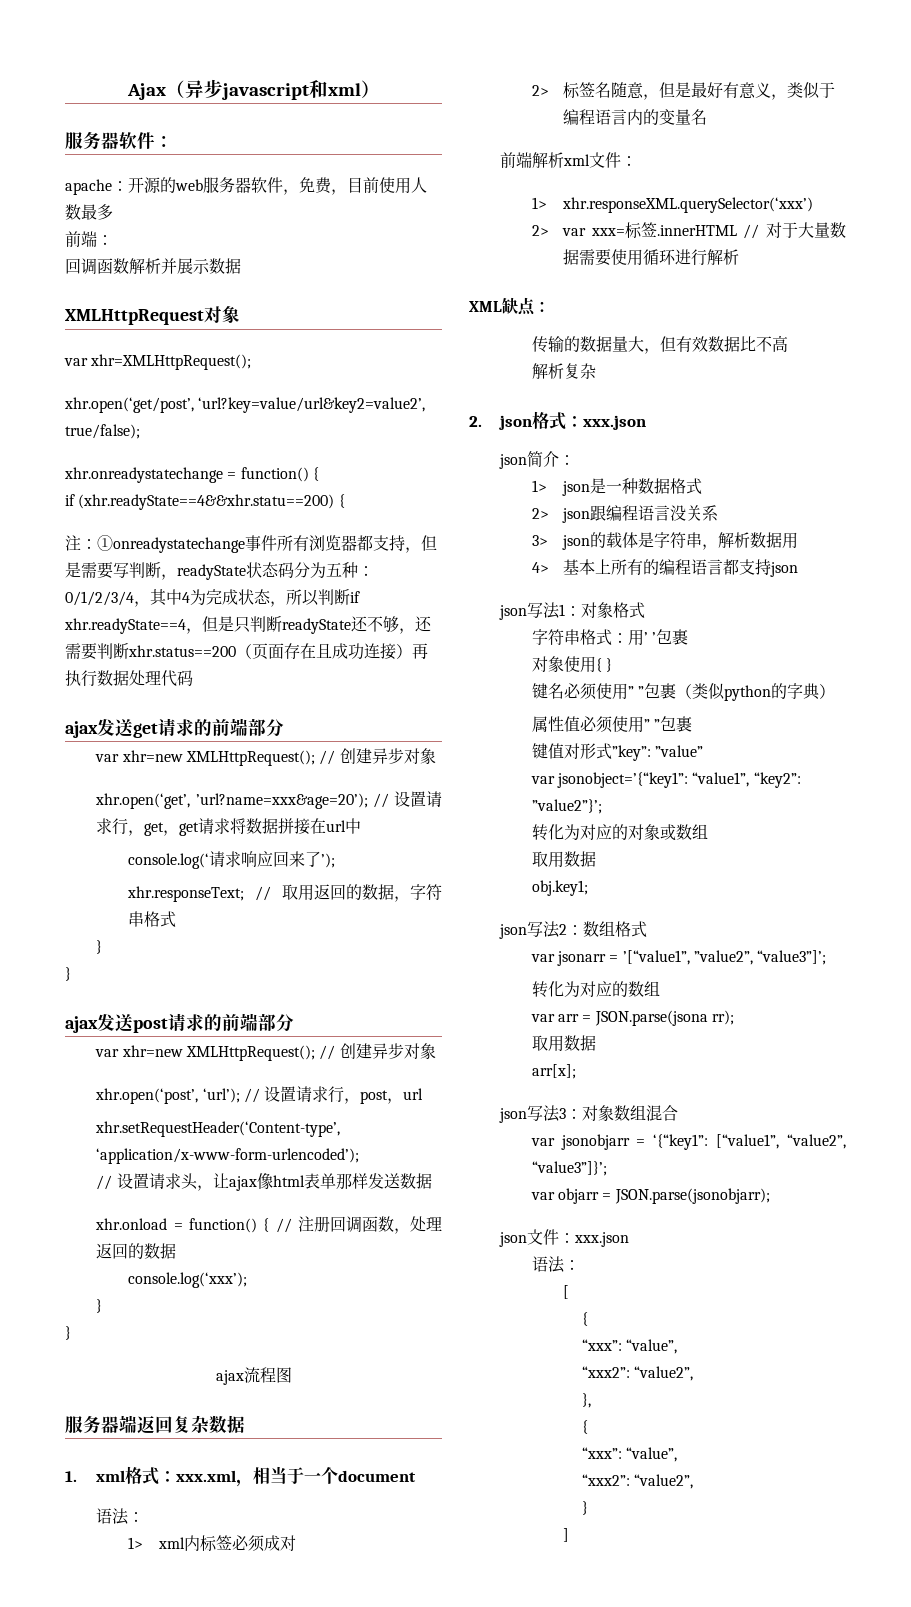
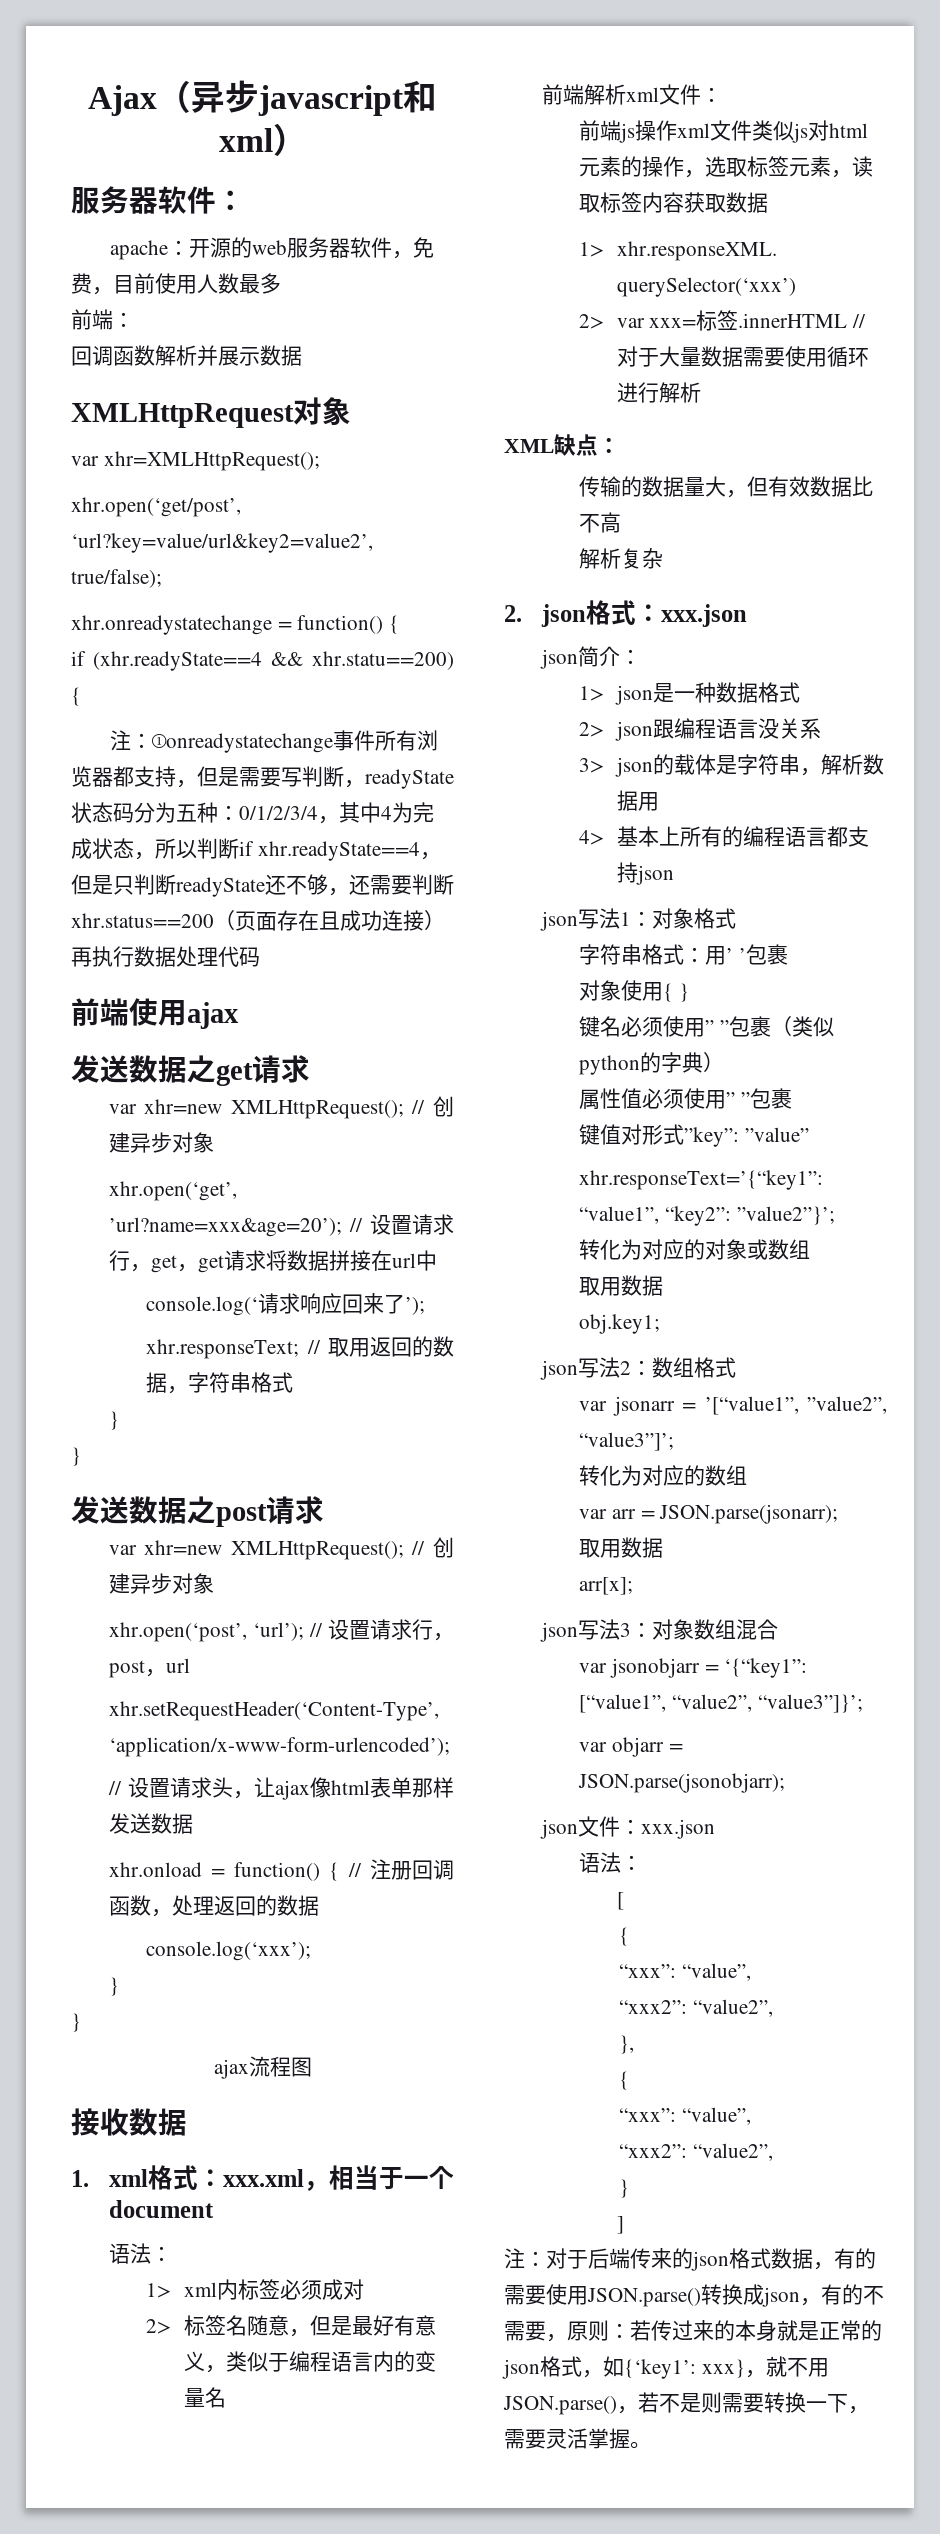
- if (xhr.readyState==4&&xhr.statu==200) {
+ if (xhr.readyState==4 && xhr.statu==200) {
- ajax发送get请求的前端部分
+ 前端使用ajax
+ 发送数据之get请求
- ajax发送post请求的前端部分
+ 发送数据之post请求
- xhr.setRequestHeader(‘Content-type’, ‘application/x-www-form-urlencoded’);
+ xhr.setRequestHeader(‘Content-Type’, ‘application/x-www-form-urlencoded’);
- 服务器端返回复杂数据
+ 接收数据
+ 前端js操作xml文件类似js对html元素的操作，选取标签元素，读取标签内容获取数据
- var jsonobject=’{“key1”: “value1”, “key2”: ”value2”}’;
+ xhr.responseText=’{“key1”: “value1”, “key2”: ”value2”}’;
- var arr = JSON.parse(jsona rr);
+ var arr = JSON.parse(jsonarr);
+ 注：对于后端传来的json格式数据，有的需要使用JSON.parse()转换成json，有的不需要，原则：若传过来的本身就是正常的json格式，如{‘key1’: xxx}，就不用JSON.parse()，若不是则需要转换一下，需要灵活掌握。

